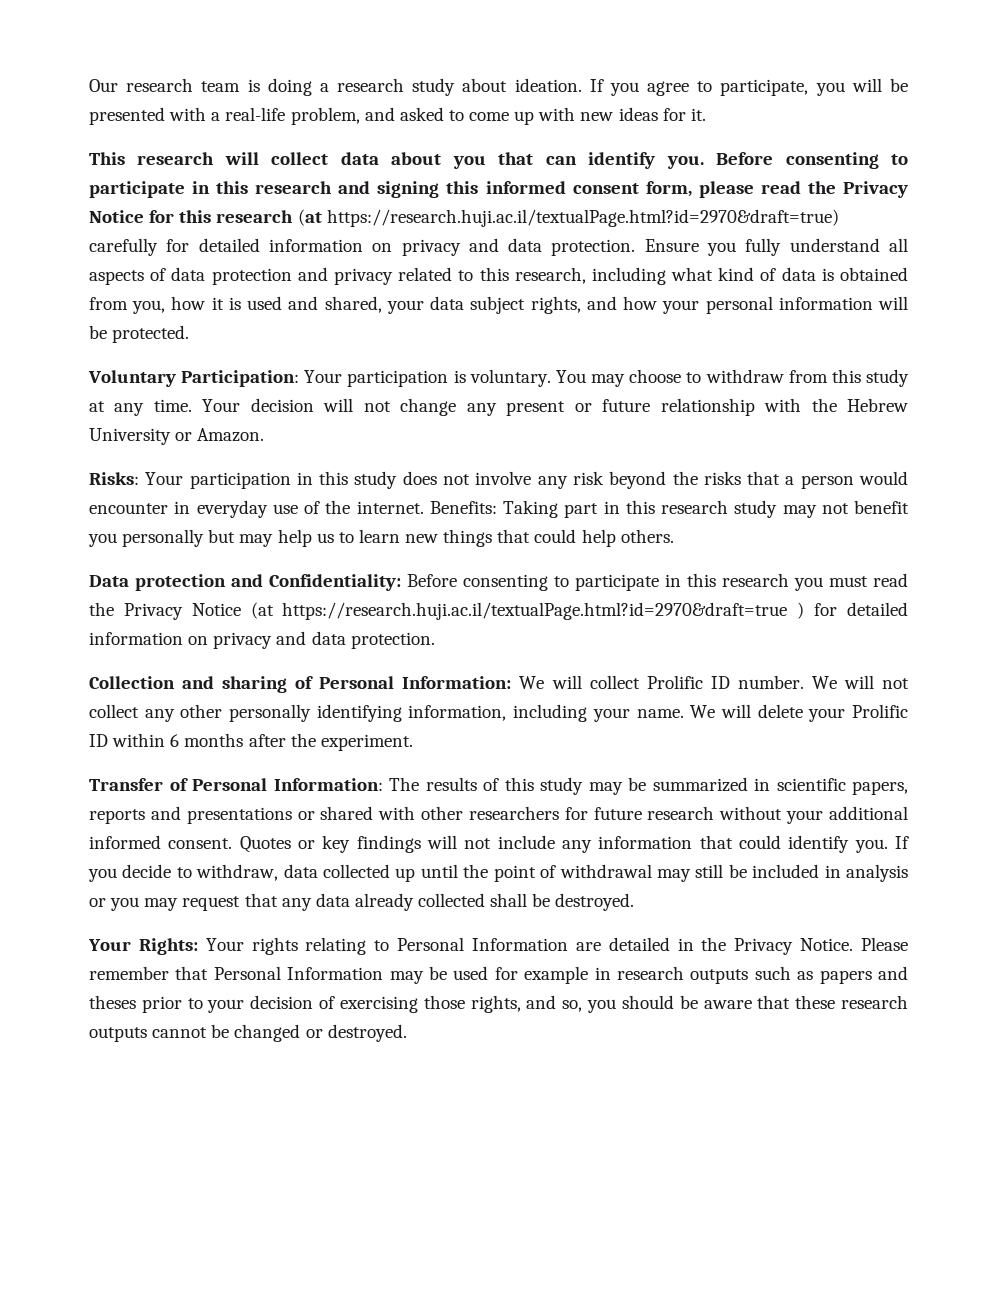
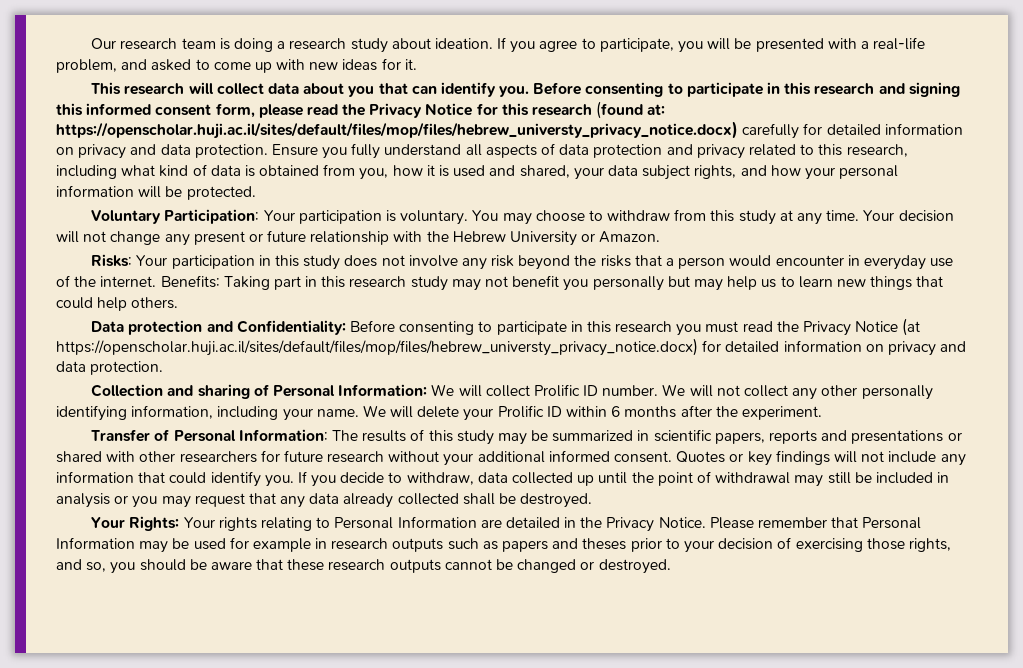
- Before consenting to participate in this research and signing this informed consent form, please read the Privacy Notice for this research (at https://research.huji.ac.il/textualPage.html?id=2970&draft=true) carefully for detailed information on privacy and data protection.
+ Before consenting to participate in this research and signing this informed consent form, please read the Privacy Notice for this research (found at: https://openscholar.huji.ac.il/sites/default/files/mop/files/hebrew_universty_privacy_notice.docx) carefully for detailed information on privacy and data protection.
- Data protection and Confidentiality: Before consenting to participate in this research you must read the Privacy Notice (at https://research.huji.ac.il/textualPage.html?id=2970&draft=true ) for detailed information on privacy and data protection.
+ Data protection and Confidentiality: Before consenting to participate in this research you must read the Privacy Notice (at https://openscholar.huji.ac.il/sites/default/files/mop/files/hebrew_universty_privacy_notice.docx) for detailed information on privacy and data protection.

